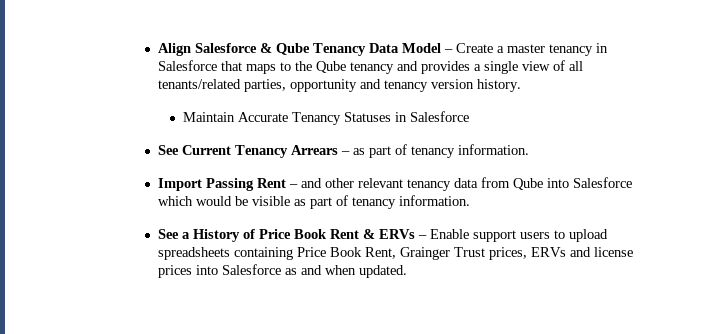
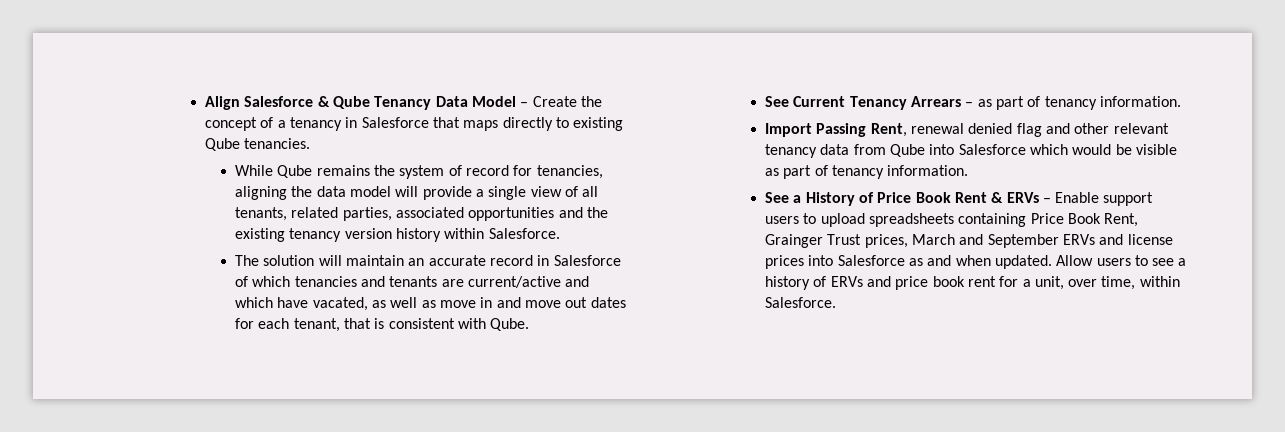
- Align Salesforce & Qube Tenancy Data Model – Create a master tenancy in Salesforce that maps to the Qube tenancy and provides a single view of all tenants/related parties, opportunity and tenancy version history.
- Maintain Accurate Tenancy Statuses in Salesforce
+ Align Salesforce & Qube Tenancy Data Model – Create the concept of a tenancy in Salesforce that maps directly to existing Qube tenancies.
+ While Qube remains the system of record for tenancies, aligning the data model will provide a single view of all tenants, related parties, associated opportunities and the existing tenancy version history within Salesforce.
+ The solution will maintain an accurate record in Salesforce of which tenancies and tenants are current/active and which have vacated, as well as move in and move out dates for each tenant, that is consistent with Qube.
- Import Passing Rent – and other relevant tenancy data from Qube into Salesforce which would be visible as part of tenancy information.
+ Import Passing Rent, renewal denied flag and other relevant tenancy data from Qube into Salesforce which would be visible as part of tenancy information.
- See a History of Price Book Rent & ERVs – Enable support users to upload spreadsheets containing Price Book Rent, Grainger Trust prices, ERVs and license prices into Salesforce as and when updated.
+ See a History of Price Book Rent & ERVs – Enable support users to upload spreadsheets containing Price Book Rent, Grainger Trust prices, March and September ERVs and license prices into Salesforce as and when updated.
+ Allow users to see a history of ERVs and price book rent for a unit, over time, within Salesforce.

